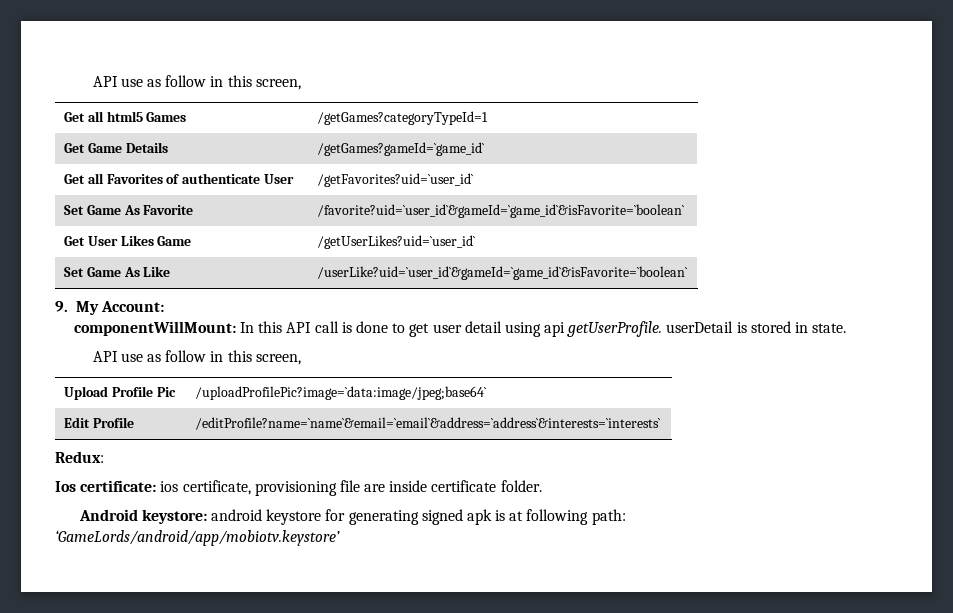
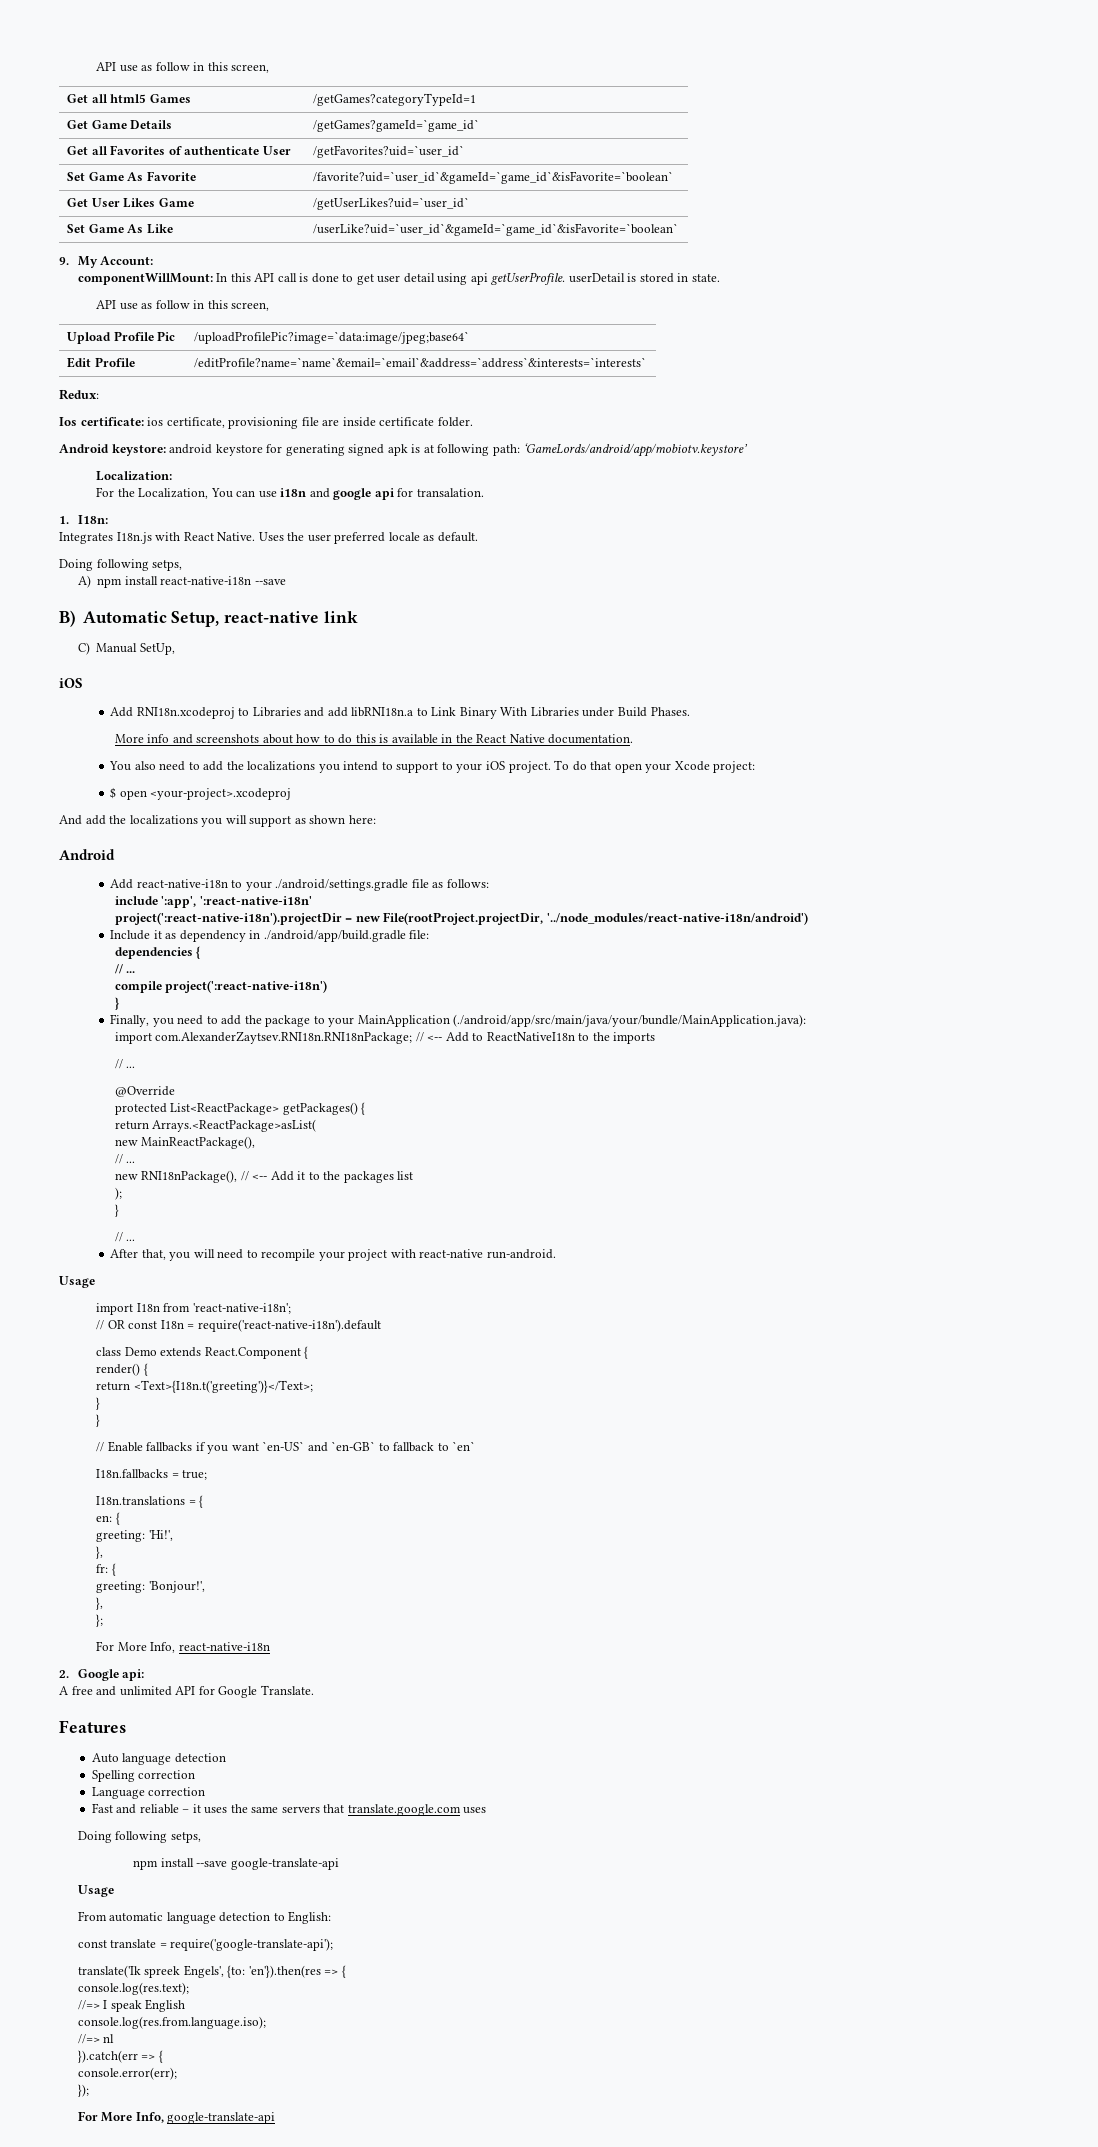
+ Localization:
+ For the Localization, You can use i18n and google api for transalation.
+ 1. I18n:
+ Integrates I18n.js with React Native. Uses the user preferred locale as default.
+ Doing following setps,
+ A) npm install react-native-i18n --save
+ B) Automatic Setup, react-native link
+ C) Manual SetUp,
+ iOS
+ Add RNI18n.xcodeproj to Libraries and add libRNI18n.a to Link Binary With Libraries under Build Phases.
+ More info and screenshots about how to do this is available in the React Native documentation.
+ You also need to add the localizations you intend to support to your iOS project. To do that open your Xcode project:
+ $ open <your-project>.xcodeproj
+ And add the localizations you will support as shown here:
+ Android
+ Add react-native-i18n to your ./android/settings.gradle file as follows:
+ include ':app', ':react-native-i18n'
+ project(':react-native-i18n').projectDir = new File(rootProject.projectDir, '../node_modules/react-native-i18n/android')
+ Include it as dependency in ./android/app/build.gradle file:
+ dependencies {
+ // ...
+ compile project(':react-native-i18n')
+ }
+ Finally, you need to add the package to your MainApplication (./android/app/src/main/java/your/bundle/MainApplication.java):
+ import com.AlexanderZaytsev.RNI18n.RNI18nPackage; // <-- Add to ReactNativeI18n to the imports
+ // ...
+ @Override
+ protected List<ReactPackage> getPackages() {
+ return Arrays.<ReactPackage>asList(
+ new MainReactPackage(),
+ // ...
+ new RNI18nPackage(), // <-- Add it to the packages list
+ );
+ }
+ // ...
+ After that, you will need to recompile your project with react-native run-android.
+ Usage
+ import I18n from 'react-native-i18n';
+ // OR const I18n = require('react-native-i18n').default
+ class Demo extends React.Component {
+ render() {
+ return <Text>{I18n.t('greeting')}</Text>;
+ }
+ }
+ // Enable fallbacks if you want `en-US` and `en-GB` to fallback to `en`
+ I18n.fallbacks = true;
+ I18n.translations = {
+ en: {
+ greeting: 'Hi!',
+ },
+ fr: {
+ greeting: 'Bonjour!',
+ },
+ };
+ For More Info, react-native-i18n
+ 2. Google api:
+ A free and unlimited API for Google Translate.
+ Features
+ Auto language detection
+ Spelling correction
+ Language correction
+ Fast and reliable – it uses the same servers that translate.google.com uses
+ Doing following setps,
+ npm install --save google-translate-api
+ Usage
+ From automatic language detection to English:
+ const translate = require('google-translate-api');
+ translate('Ik spreek Engels', {to: 'en'}).then(res => {
+ console.log(res.text);
+ //=> I speak English
+ console.log(res.from.language.iso);
+ //=> nl
+ }).catch(err => {
+ console.error(err);
+ });
+ For More Info, google-translate-api

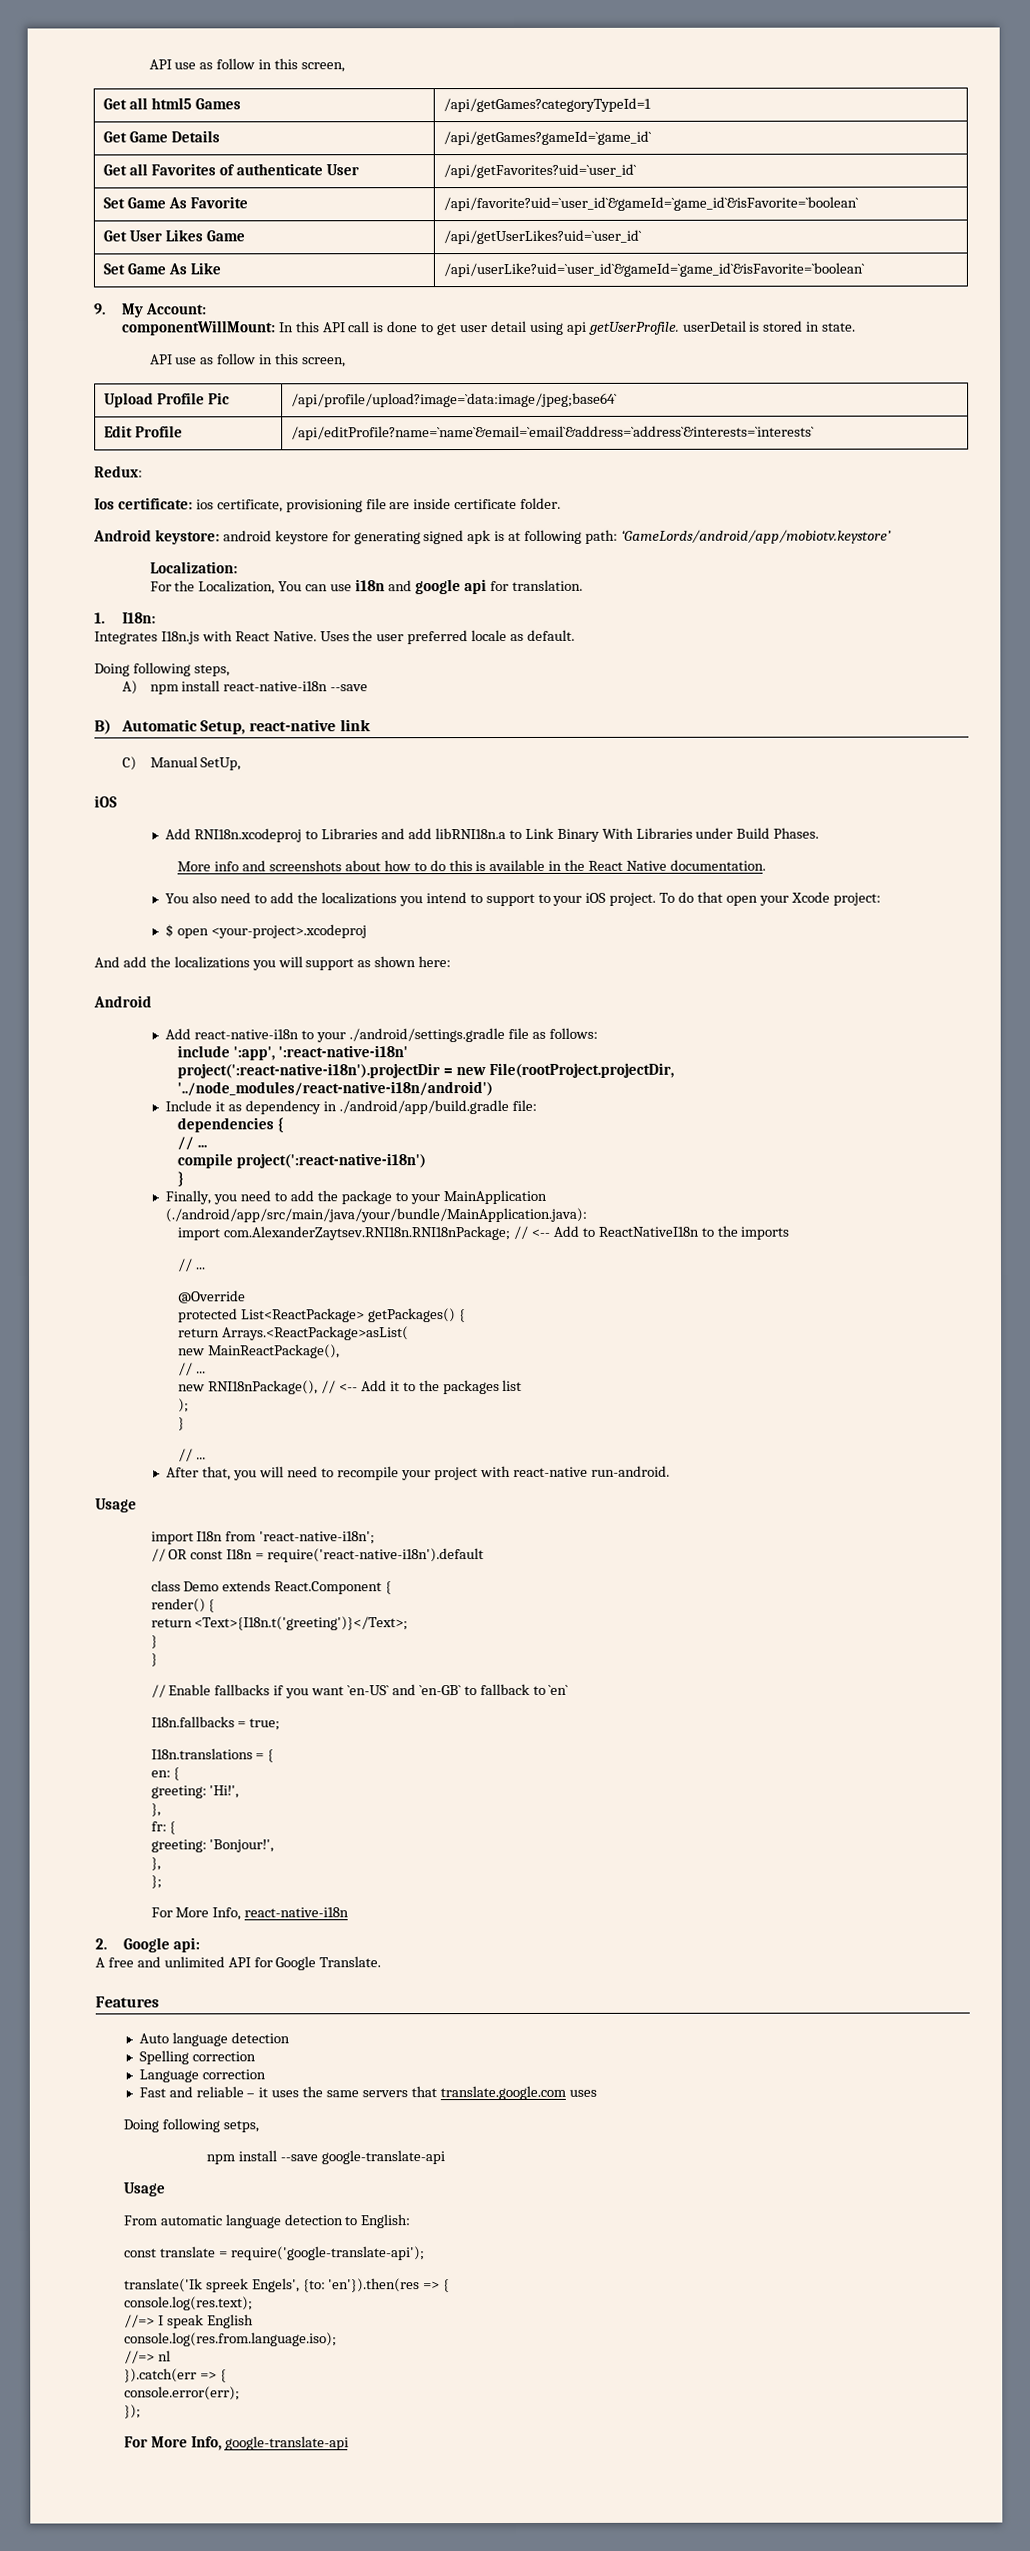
- Get all html5 Games | /getGames?categoryTypeId=1
+ Get all html5 Games | /api/getGames?categoryTypeId=1
- Get Game Details | /getGames?gameId=`game_id`
+ Get Game Details | /api/getGames?gameId=`game_id`
- Get all Favorites of authenticate User | /getFavorites?uid=`user_id`
+ Get all Favorites of authenticate User | /api/getFavorites?uid=`user_id`
- Set Game As Favorite | /favorite?uid=`user_id`&gameId=`game_id`&isFavorite=`boolean`
+ Set Game As Favorite | /api/favorite?uid=`user_id`&gameId=`game_id`&isFavorite=`boolean`
- Get User Likes Game | /getUserLikes?uid=`user_id`
+ Get User Likes Game | /api/getUserLikes?uid=`user_id`
- Set Game As Like | /userLike?uid=`user_id`&gameId=`game_id`&isFavorite=`boolean`
+ Set Game As Like | /api/userLike?uid=`user_id`&gameId=`game_id`&isFavorite=`boolean`
- Upload Profile Pic | /uploadProfilePic?image=`data:image/jpeg;base64`
+ Upload Profile Pic | /api/profile/upload?image=`data:image/jpeg;base64`
- Edit Profile | /editProfile?name=`name`&email=`email`&address=`address`&interests=`interests`
+ Edit Profile | /api/editProfile?name=`name`&email=`email`&address=`address`&interests=`interests`
- For the Localization, You can use i18n and google api for transalation.
+ For the Localization, You can use i18n and google api for translation.
  Uses the user preferred locale as default.
- Doing following setps,
+ Doing following steps,

